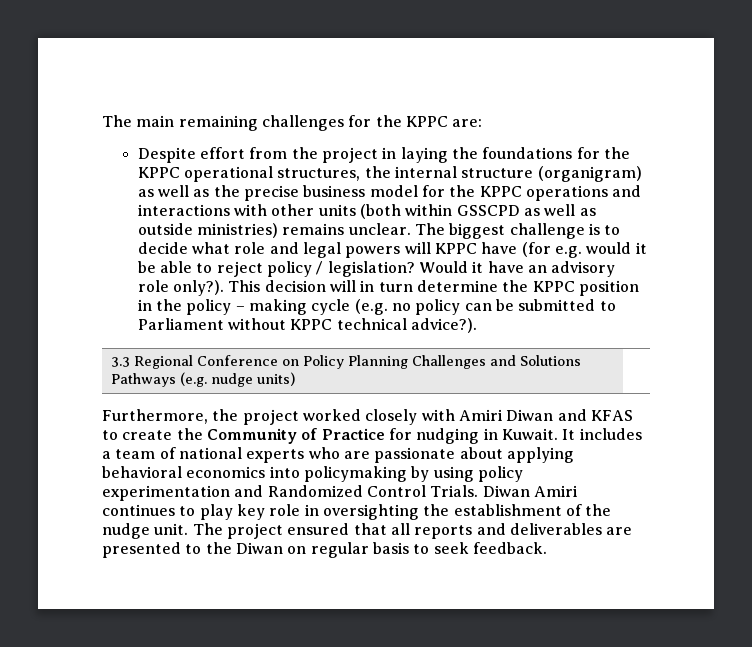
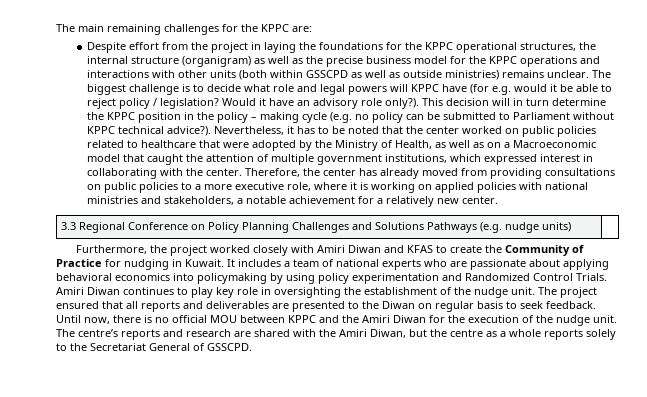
+ Nevertheless, it has to be noted that the center worked on public policies related to healthcare that were adopted by the Ministry of Health, as well as on a Macroeconomic model that caught the attention of multiple government institutions, which expressed interest in collaborating with the center. Therefore, the center has already moved from providing consultations on public policies to a more executive role, where it is working on applied policies with national ministries and stakeholders, a notable achievement for a relatively new center.
- Diwan Amiri continues to play key role in oversighting the establishment of the nudge unit.
+ Amiri Diwan continues to play key role in oversighting the establishment of the nudge unit.
+ Until now, there is no official MOU between KPPC and the Amiri Diwan for the execution of the nudge unit. The centre’s reports and research are shared with the Amiri Diwan, but the centre as a whole reports solely to the Secretariat General of GSSCPD.

